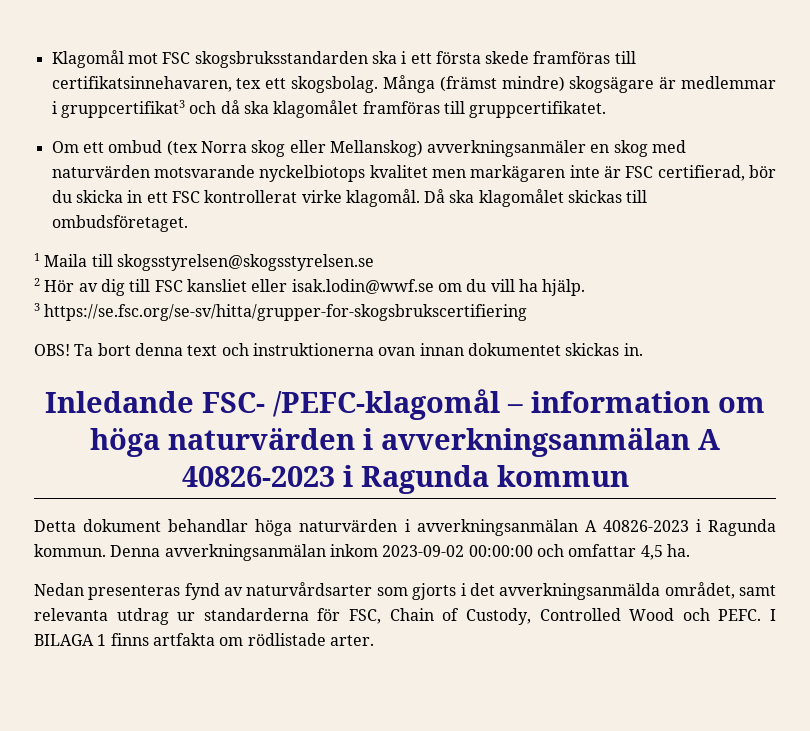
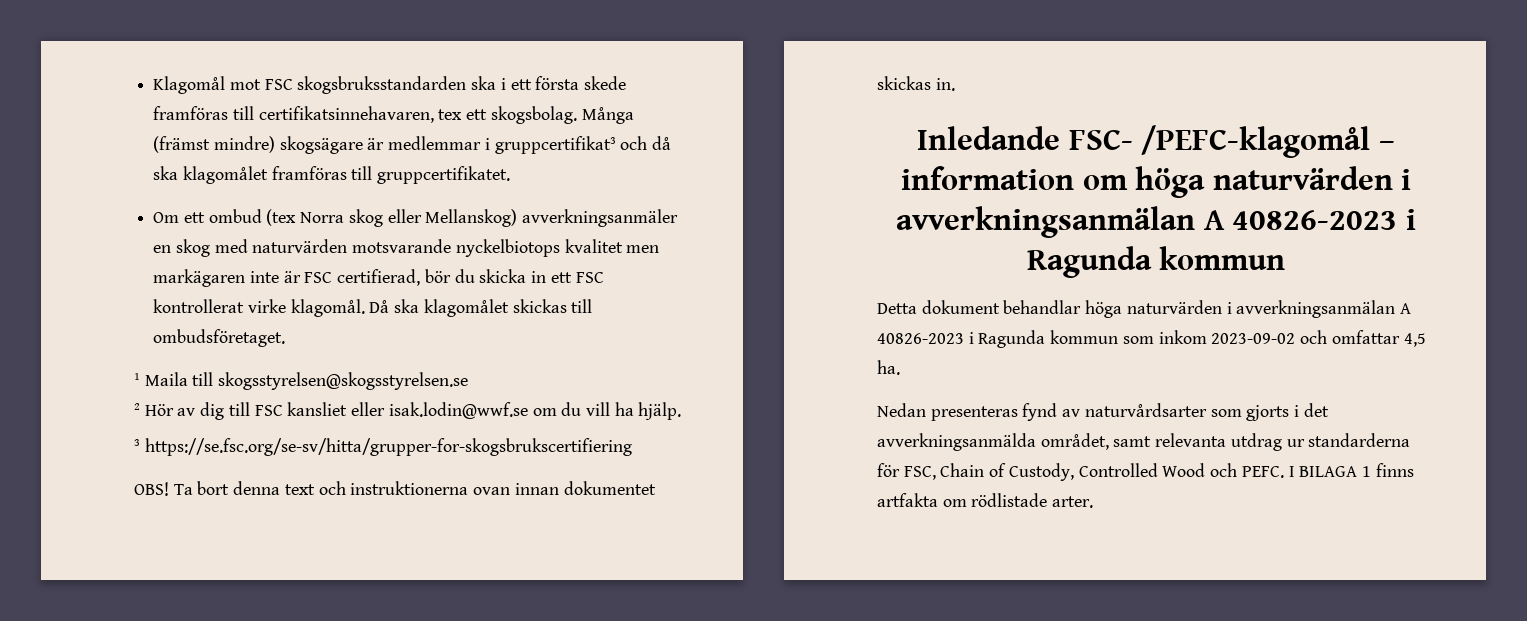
- Detta dokument behandlar höga naturvärden i avverkningsanmälan A 40826-2023 i Ragunda kommun. Denna avverkningsanmälan inkom 2023-09-02 00:00:00 och omfattar 4,5 ha.
+ Detta dokument behandlar höga naturvärden i avverkningsanmälan A 40826-2023 i Ragunda kommun som inkom 2023-09-02 och omfattar 4,5 ha.

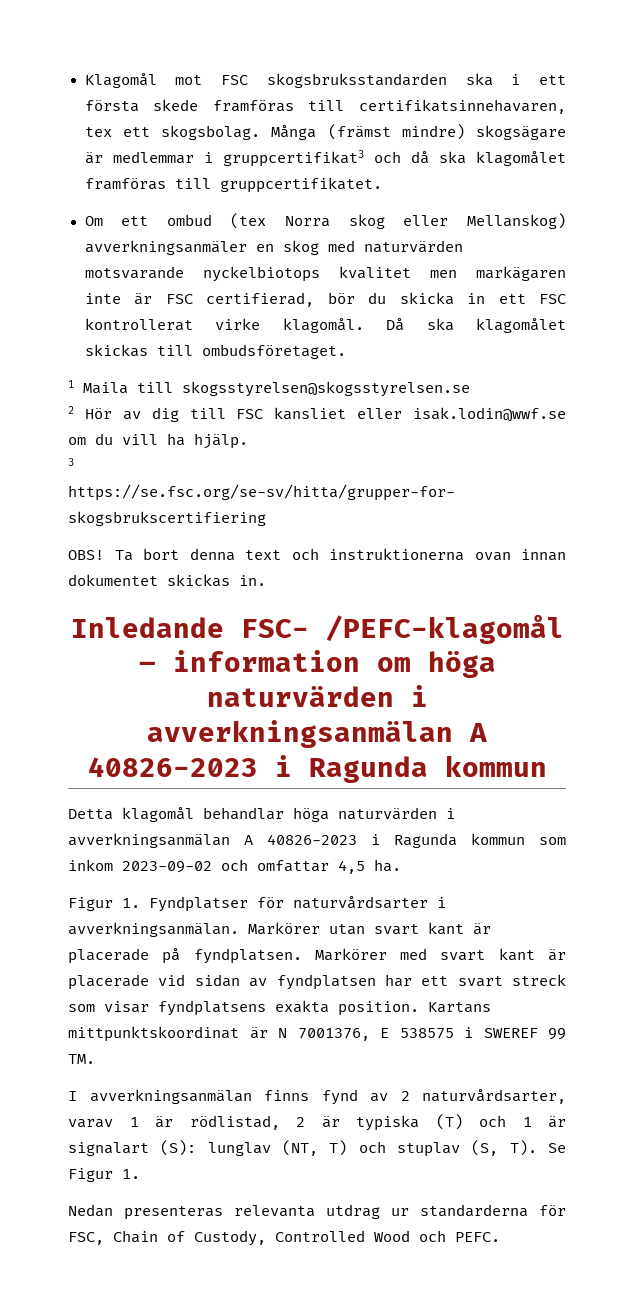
- Detta dokument behandlar höga naturvärden i avverkningsanmälan A 40826-2023 i Ragunda kommun som inkom 2023-09-02 och omfattar 4,5 ha.
+ Detta klagomål behandlar höga naturvärden i avverkningsanmälan A 40826-2023 i Ragunda kommun som inkom 2023-09-02 och omfattar 4,5 ha.
- Nedan presenteras fynd av naturvårdsarter som gjorts i det avverkningsanmälda området, samt relevanta utdrag ur standarderna för FSC, Chain of Custody, Controlled Wood och PEFC. I BILAGA 1 finns artfakta om rödlistade arter.
+ Figur 1. Fyndplatser för naturvårdsarter i avverkningsanmälan. Markörer utan svart kant är placerade på fyndplatsen. Markörer med svart kant är placerade vid sidan av fyndplatsen har ett svart streck som visar fyndplatsens exakta position. Kartans mittpunktskoordinat är N 7001376, E 538575 i SWEREF 99 TM.
+ I avverkningsanmälan finns fynd av 2 naturvårdsarter, varav 1 är rödlistad, 2 är typiska (T) och 1 är signalart (S): lunglav (NT, T) och stuplav (S, T). Se Figur 1.
+ Nedan presenteras relevanta utdrag ur standarderna för FSC, Chain of Custody, Controlled Wood och PEFC.

